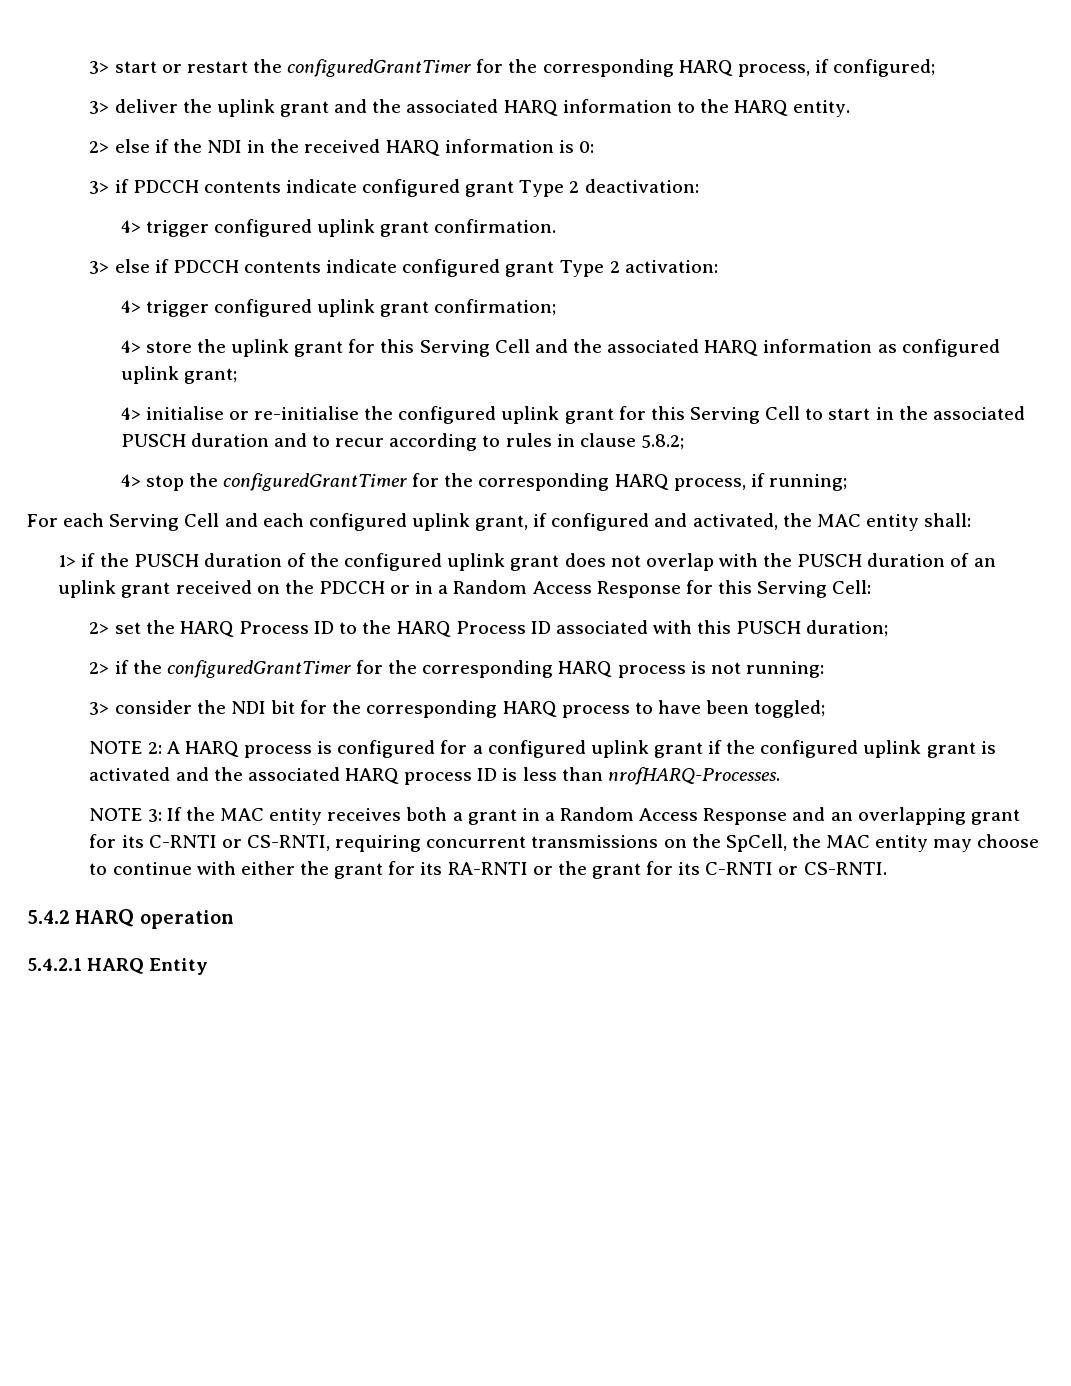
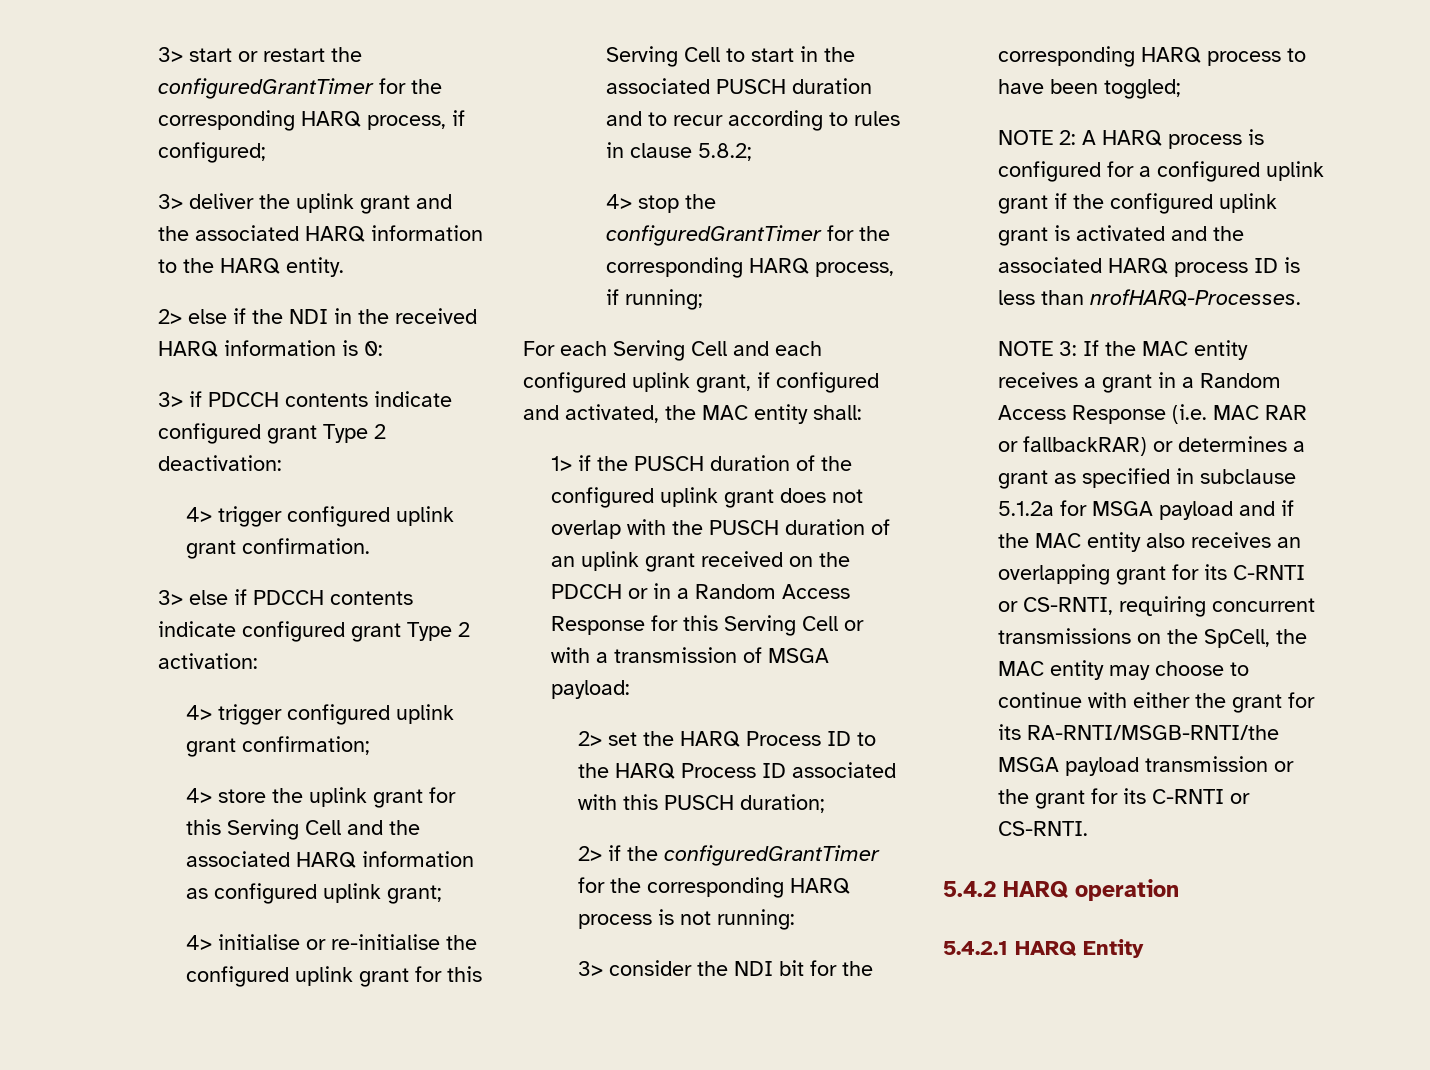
- 1> if the PUSCH duration of the configured uplink grant does not overlap with the PUSCH duration of an uplink grant received on the PDCCH or in a Random Access Response for this Serving Cell:
+ 1> if the PUSCH duration of the configured uplink grant does not overlap with the PUSCH duration of an uplink grant received on the PDCCH or in a Random Access Response for this Serving Cell or with a transmission of MSGA payload:
- NOTE 3: If the MAC entity receives both a grant in a Random Access Response and an overlapping grant for its C-RNTI or CS-RNTI, requiring concurrent transmissions on the SpCell, the MAC entity may choose to continue with either the grant for its RA-RNTI or the grant for its C-RNTI or CS-RNTI.
+ NOTE 3: If the MAC entity receives a grant in a Random Access Response (i.e. MAC RAR or fallbackRAR) or determines a grant as specified in subclause 5.1.2a for MSGA payload and if the MAC entity also receives an overlapping grant for its C-RNTI or CS-RNTI, requiring concurrent transmissions on the SpCell, the MAC entity may choose to continue with either the grant for its RA-RNTI/MSGB-RNTI/the MSGA payload transmission or the grant for its C-RNTI or CS-RNTI.

